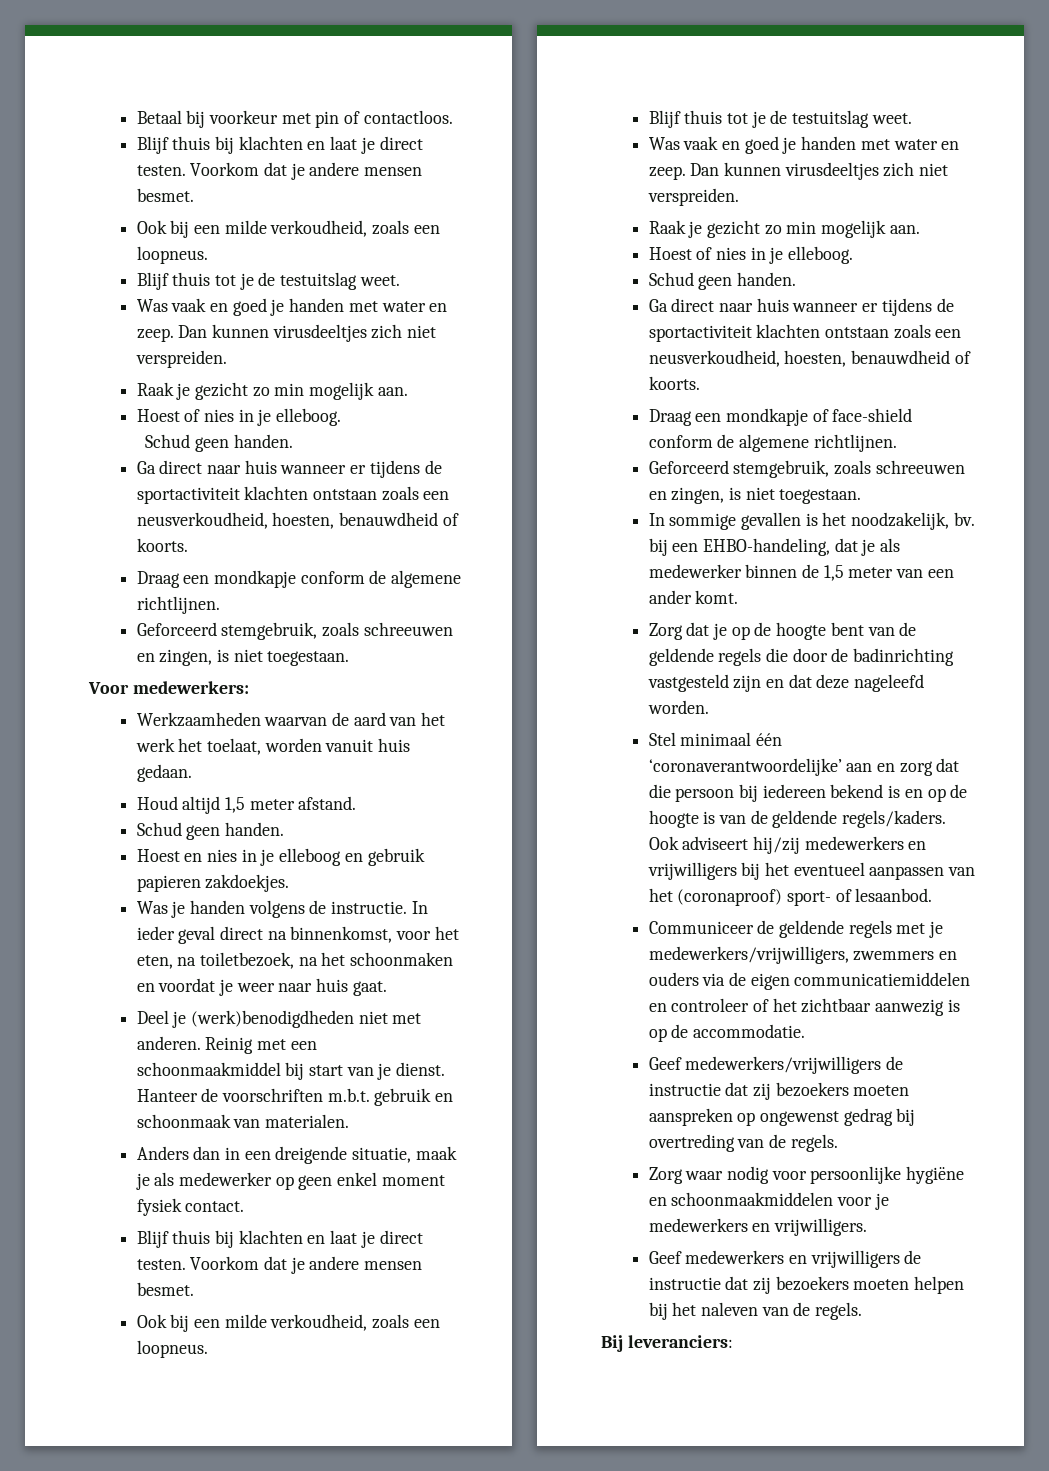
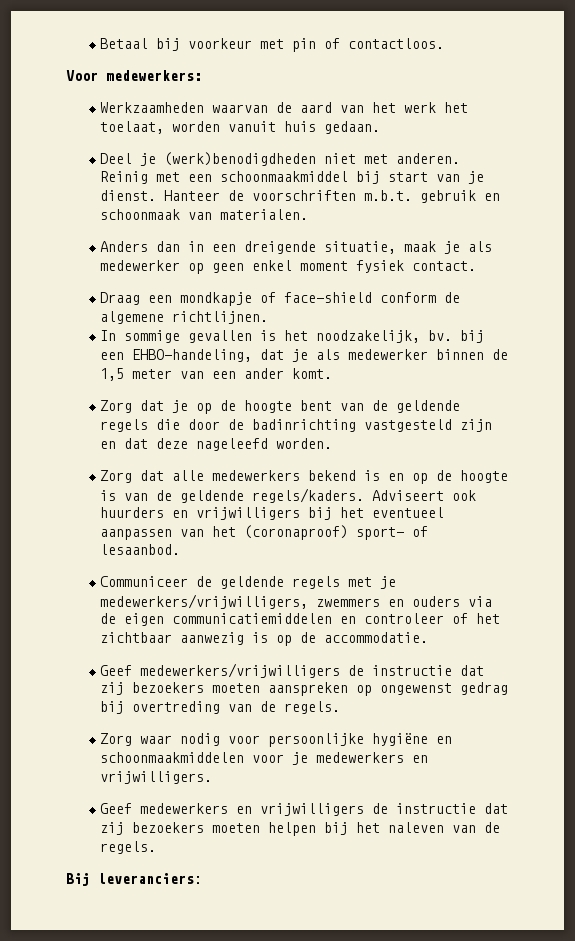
  Betaal bij voorkeur met pin of contactloos.
- Blijf thuis bij klachten en laat je direct testen. Voorkom dat je andere mensen besmet.
- Ook bij een milde verkoudheid, zoals een loopneus.
- Blijf thuis tot je de testuitslag weet.
- Was vaak en goed je handen met water en zeep. Dan kunnen virusdeeltjes zich niet verspreiden.
- Raak je gezicht zo min mogelijk aan.
- Hoest of nies in je elleboog.
- Schud geen handen.
- Ga direct naar huis wanneer er tijdens de sportactiviteit klachten ontstaan zoals een neusverkoudheid, hoesten, benauwdheid of koorts.
- Draag een mondkapje conform de algemene richtlijnen.
- Geforceerd stemgebruik, zoals schreeuwen en zingen, is niet toegestaan.
- Houd altijd 1,5 meter afstand.
- Schud geen handen.
- Hoest en nies in je elleboog en gebruik papieren zakdoekjes.
- Was je handen volgens de instructie. In ieder geval direct na binnenkomst, voor het eten, na toiletbezoek, na het schoonmaken en voordat je weer naar huis gaat.
  Anders dan in een dreigende situatie, maak je als medewerker op geen enkel moment fysiek contact.
- Blijf thuis bij klachten en laat je direct testen. Voorkom dat je andere mensen besmet.
- Ook bij een milde verkoudheid, zoals een loopneus.
- Blijf thuis tot je de testuitslag weet.
- Was vaak en goed je handen met water en zeep. Dan kunnen virusdeeltjes zich niet verspreiden.
- Raak je gezicht zo min mogelijk aan.
- Hoest of nies in je elleboog.
- Schud geen handen.
- Ga direct naar huis wanneer er tijdens de sportactiviteit klachten ontstaan zoals een neusverkoudheid, hoesten, benauwdheid of koorts.
  Draag een mondkapje of face-shield conform de algemene richtlijnen.
- Geforceerd stemgebruik, zoals schreeuwen en zingen, is niet toegestaan.
- Stel minimaal één ‘coronaverantwoordelijke’ aan en zorg dat die persoon bij iedereen bekend is en op de hoogte is van de geldende regels/kaders.
+ Zorg dat alle medewerkers bekend is en op de hoogte is van de geldende regels/kaders.
- Ook adviseert hij/zij medewerkers en vrijwilligers bij het eventueel aanpassen van het (coronaproof) sport- of lesaanbod.
+ Adviseert ook huurders en vrijwilligers bij het eventueel aanpassen van het (coronaproof) sport- of lesaanbod.

